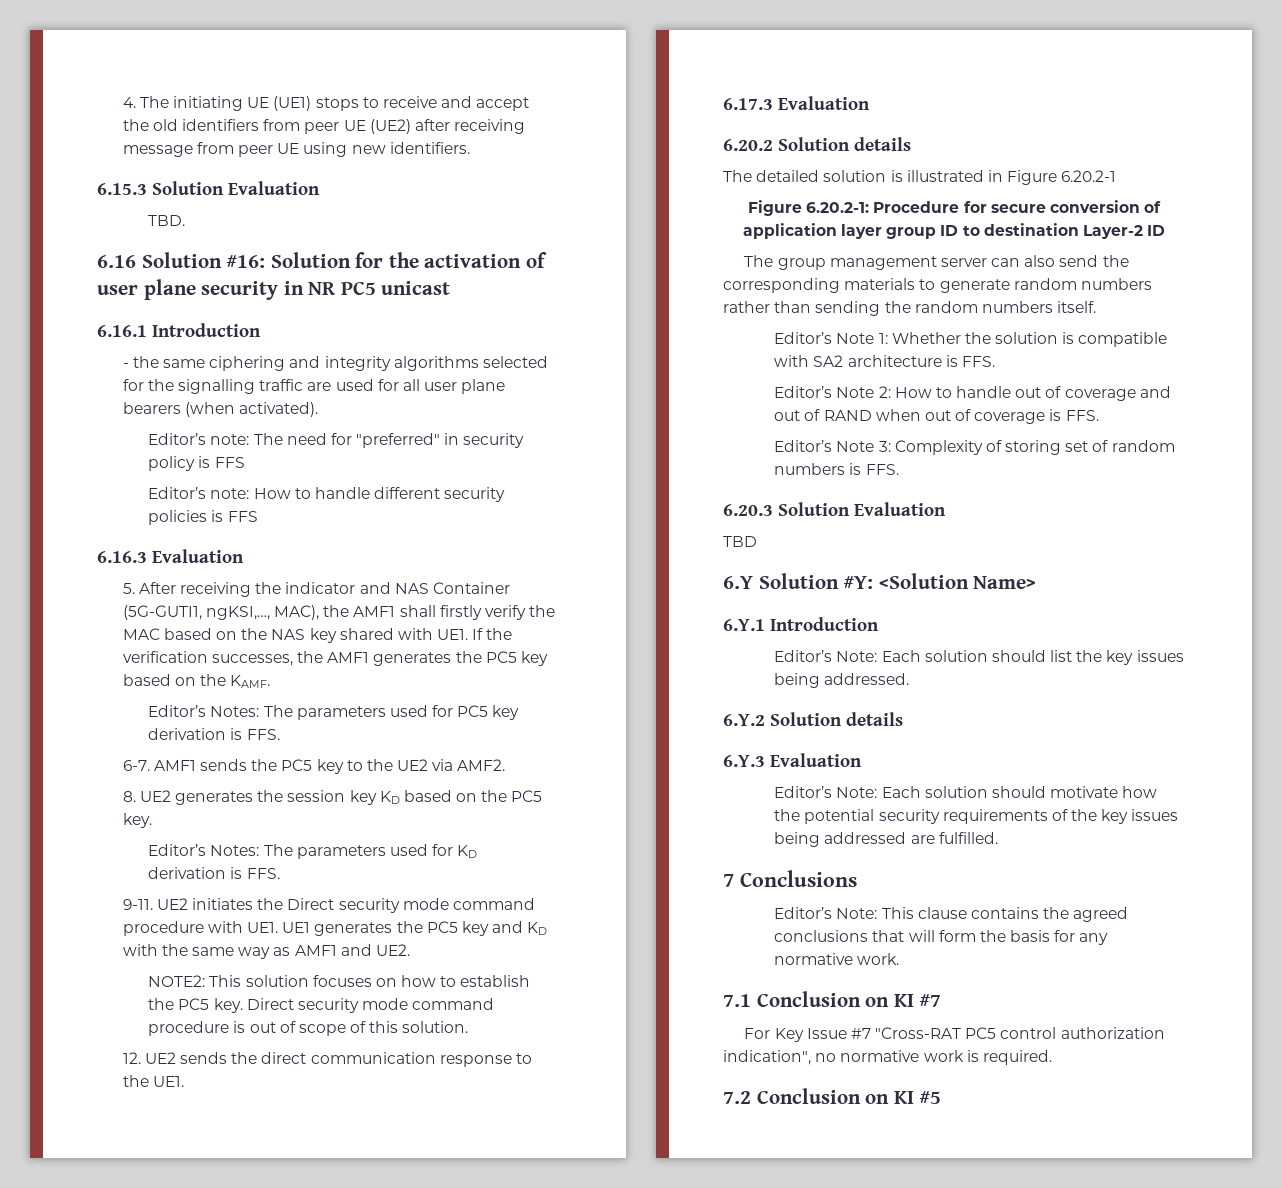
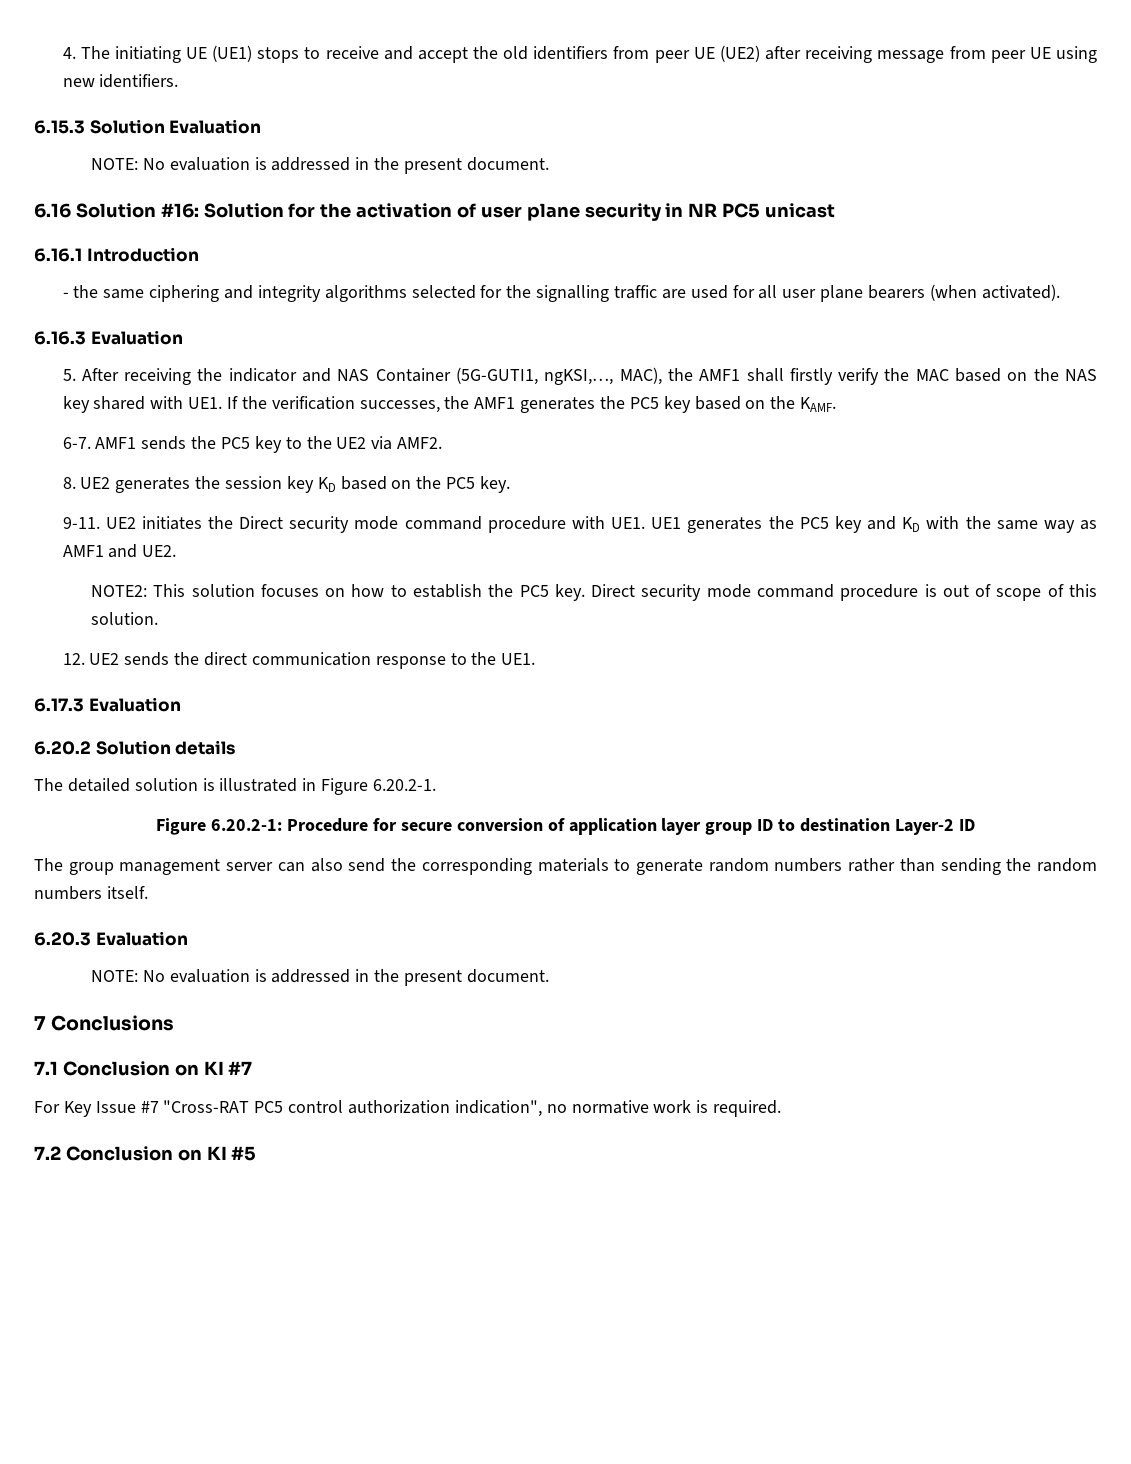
  6.15.3 Solution Evaluation
- TBD.
+ NOTE: No evaluation is addressed in the present document.
- Editor’s note: The need for "preferred" in security policy is FFS
- Editor’s note: How to handle different security policies is FFS
- Editor’s Notes: The parameters used for PC5 key derivation is FFS.
- Editor’s Notes: The parameters used for KD derivation is FFS.
- The detailed solution is illustrated in Figure 6.20.2-1
+ The detailed solution is illustrated in Figure 6.20.2-1.
- Editor’s Note 1: Whether the solution is compatible with SA2 architecture is FFS.
- Editor’s Note 2: How to handle out of coverage and out of RAND when out of coverage is FFS.
- Editor’s Note 3: Complexity of storing set of random numbers is FFS.
- 6.20.3 Solution Evaluation
- TBD
- 6.Y Solution #Y: <Solution Name>
- 6.Y.1 Introduction
- Editor’s Note: Each solution should list the key issues being addressed.
- 6.Y.2 Solution details
- 6.Y.3 Evaluation
- Editor’s Note: Each solution should motivate how the potential security requirements of the key issues being addressed are fulfilled.
+ 6.20.3 Evaluation
+ NOTE: No evaluation is addressed in the present document.
  7 Conclusions
- Editor’s Note: This clause contains the agreed conclusions that will form the basis for any normative work.

